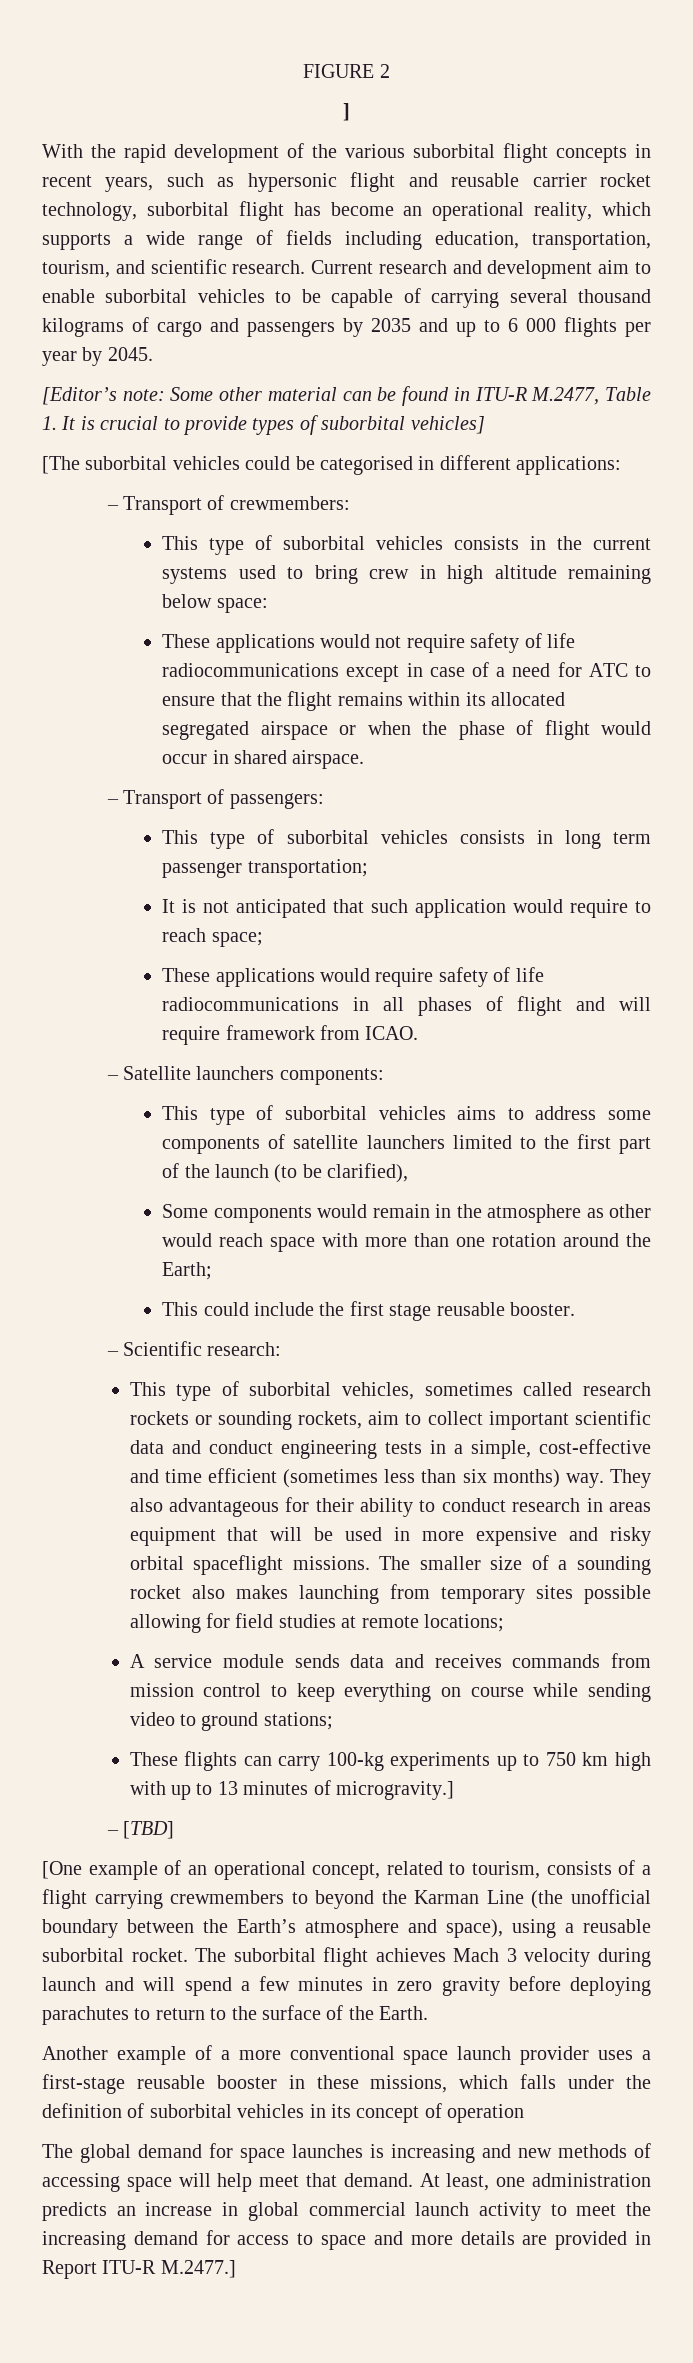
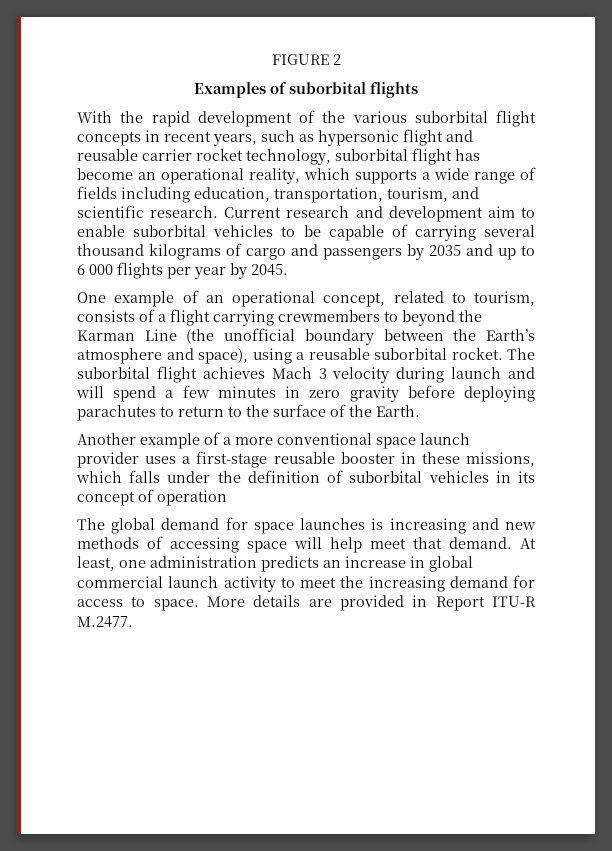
- ]
+ Examples of suborbital flights
- [Editor’s note: Some other material can be found in ITU-R M.2477, Table 1. It is crucial to provide types of suborbital vehicles]
- [The suborbital vehicles could be categorised in different applications:
- – Transport of crewmembers:
- This type of suborbital vehicles consists in the current systems used to bring crew in high altitude remaining below space:
- These applications would not require safety of life radiocommunications except in case of a need for ATC to ensure that the flight remains within its allocated segregated airspace or when the phase of flight would occur in shared airspace.
- – Transport of passengers:
- This type of suborbital vehicles consists in long term passenger transportation;
- It is not anticipated that such application would require to reach space;
- These applications would require safety of life radiocommunications in all phases of flight and will require framework from ICAO.
- – Satellite launchers components:
- This type of suborbital vehicles aims to address some components of satellite launchers limited to the first part of the launch (to be clarified),
- Some components would remain in the atmosphere as other would reach space with more than one rotation around the Earth;
- This could include the first stage reusable booster.
- – Scientific research:
- This type of suborbital vehicles, sometimes called research rockets or sounding rockets, aim to collect important scientific data and conduct engineering tests in a simple, cost-effective and time efficient (sometimes less than six months) way. They also advantageous for their ability to conduct research in areas equipment that will be used in more expensive and risky orbital spaceflight missions. The smaller size of a sounding rocket also makes launching from temporary sites possible allowing for field studies at remote locations;
- A service module sends data and receives commands from mission control to keep everything on course while sending video to ground stations;
- These flights can carry 100-kg experiments up to 750 km high with up to 13 minutes of microgravity.]
- – [TBD]
- [One example of an operational concept, related to tourism, consists of a flight carrying crewmembers to beyond the Karman Line (the unofficial boundary between the Earth’s atmosphere and space), using a reusable suborbital rocket.
+ One example of an operational concept, related to tourism, consists of a flight carrying crewmembers to beyond the Karman Line (the unofficial boundary between the Earth’s atmosphere and space), using a reusable suborbital rocket.
- At least, one administration predicts an increase in global commercial launch activity to meet the increasing demand for access to space and more details are provided in Report ITU-R M.2477.]
+ At least, one administration predicts an increase in global commercial launch activity to meet the increasing demand for access to space. More details are provided in Report ITU-R M.2477.

